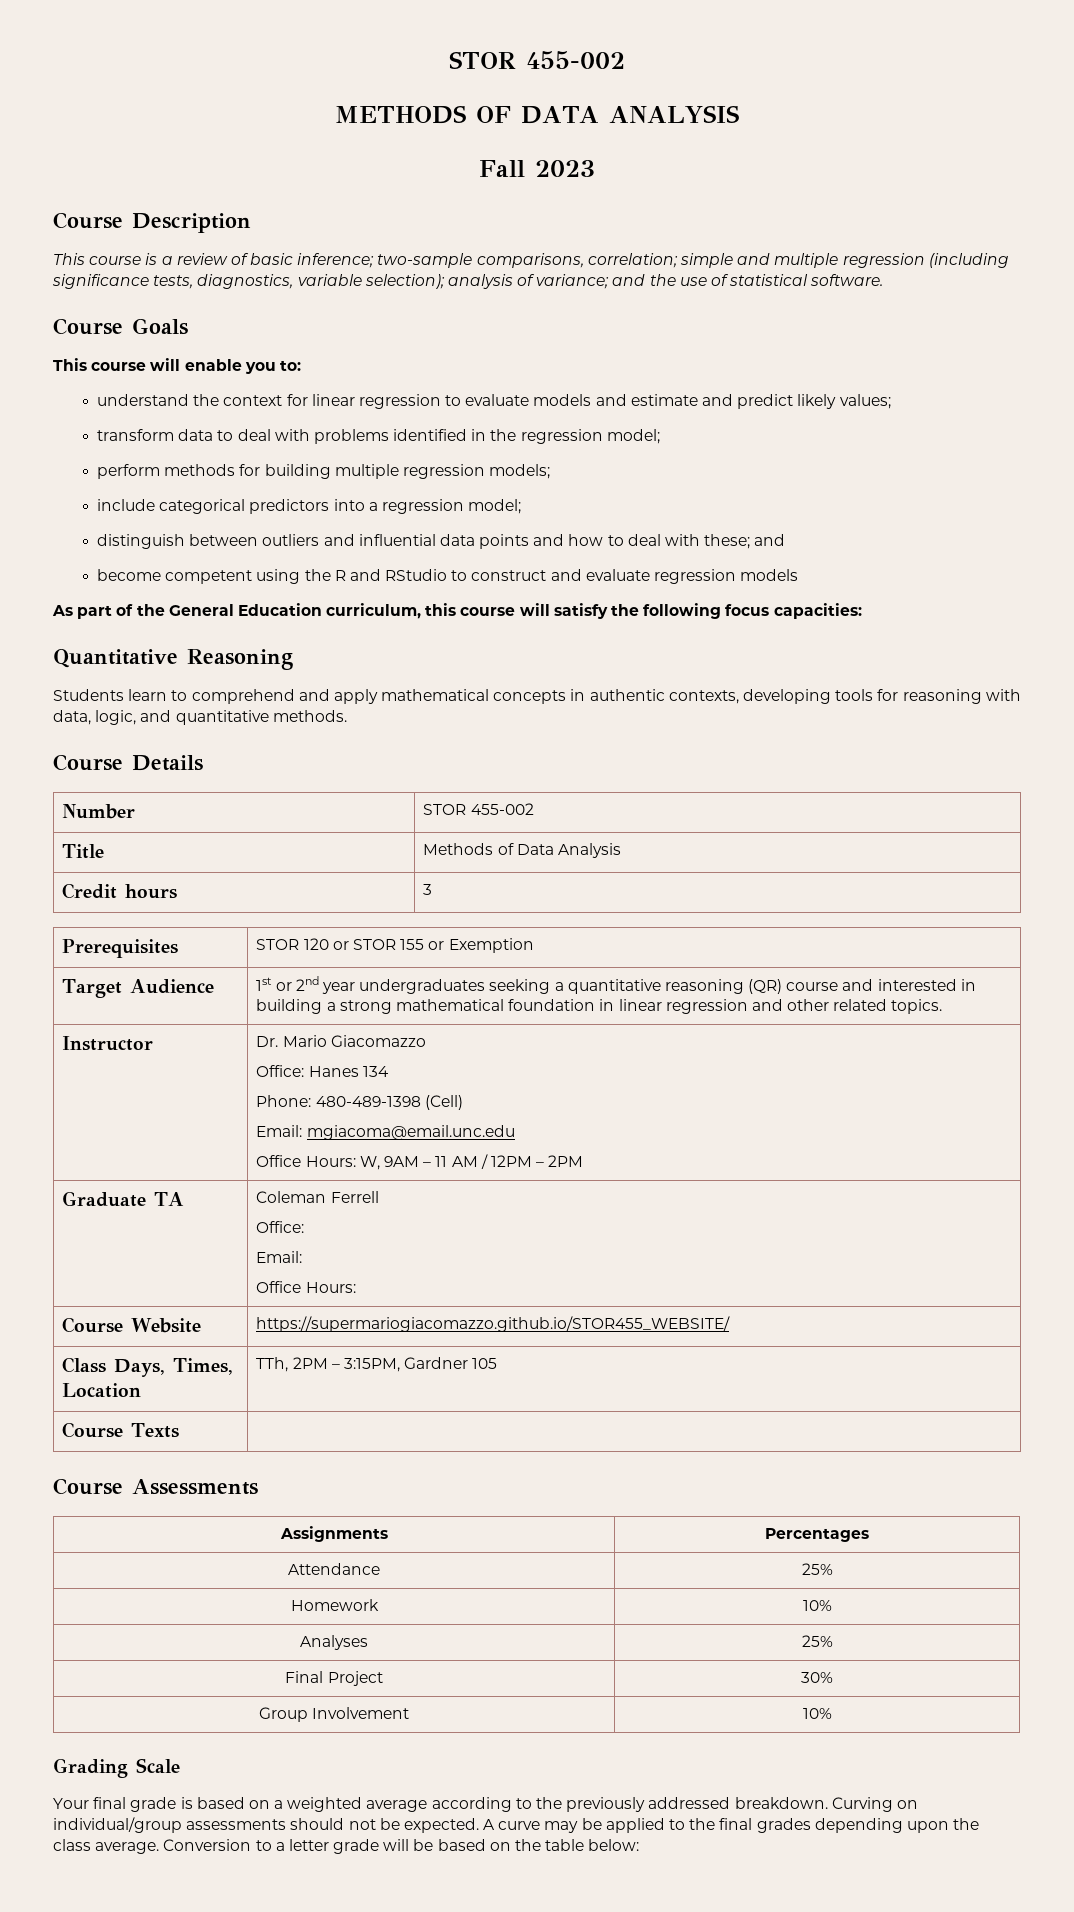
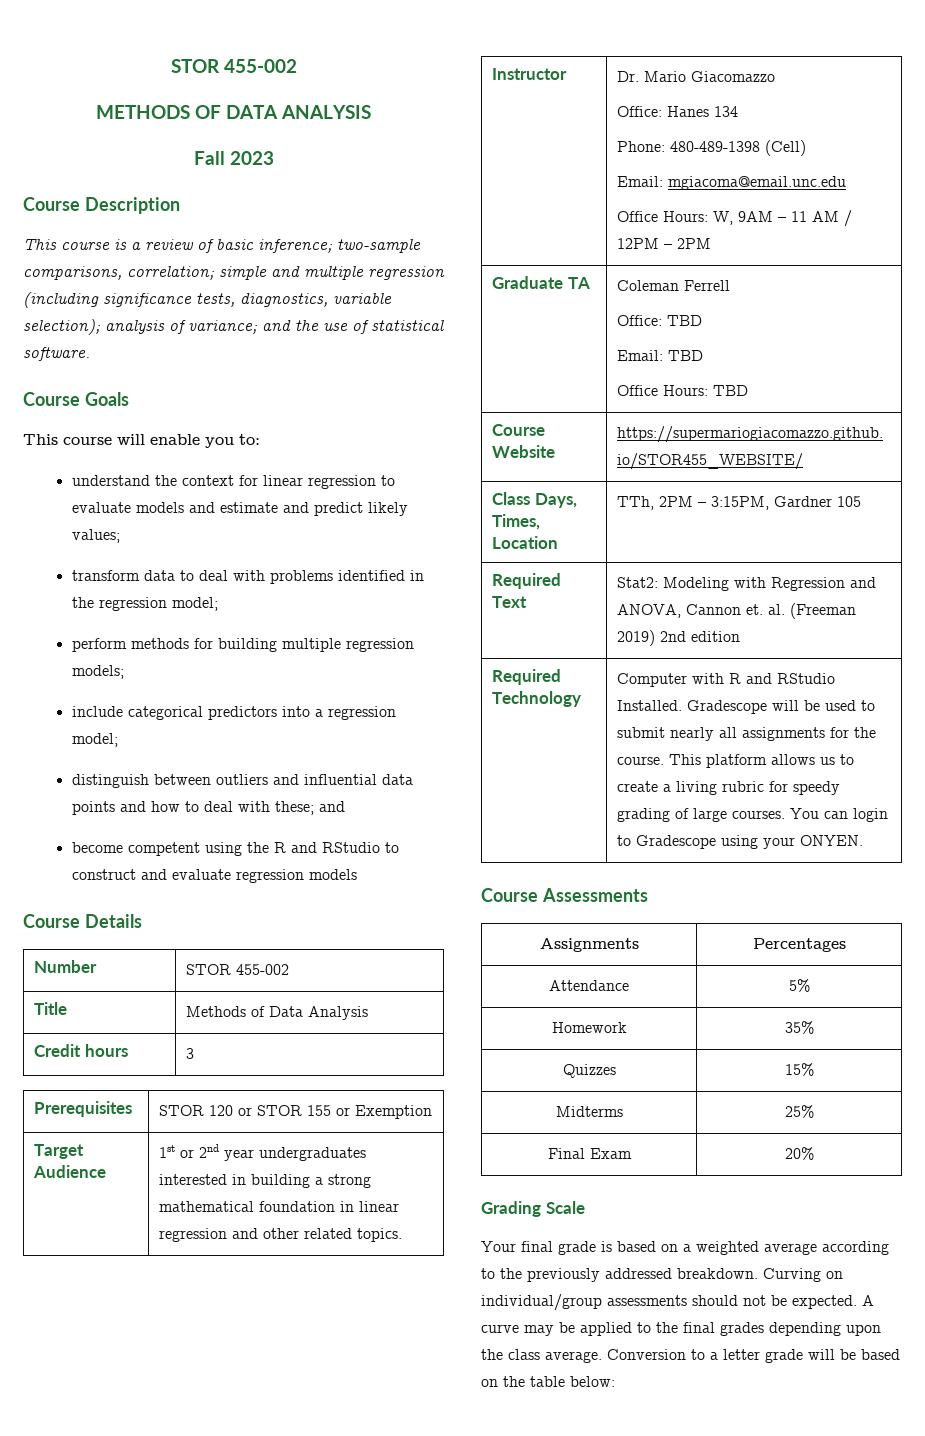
- As part of the General Education curriculum, this course will satisfy the following focus capacities:
- Quantitative Reasoning
- Students learn to comprehend and apply mathematical concepts in authentic contexts, developing tools for reasoning with data, logic, and quantitative methods.
- Target Audience | 1st or 2nd year undergraduates seeking a quantitative reasoning (QR) course and interested in building a strong mathematical foundation in linear regression and other related topics.
+ Target Audience | 1st or 2nd year undergraduates interested in building a strong mathematical foundation in linear regression and other related topics.
  Graduate TA | Coleman Ferrell
- Office:
- Email:
- Office Hours:
+ Office: TBD
+ Email: TBD
+ Office Hours: TBD
- Course Texts |
+ Required Text | Stat2: Modeling with Regression and ANOVA, Cannon et. al. (Freeman 2019) 2nd edition
+ Required Technology | Computer with R and RStudio Installed. Gradescope will be used to submit nearly all assignments for the course. This platform allows us to create a living rubric for speedy grading of large courses. You can login to Gradescope using your ONYEN.
- Attendance | 25%
+ Attendance | 5%
- Homework | 10%
- Analyses | 25%
- Final Project | 30%
- Group Involvement | 10%
+ Homework | 35%
+ Quizzes | 15%
+ Midterms | 25%
+ Final Exam | 20%

